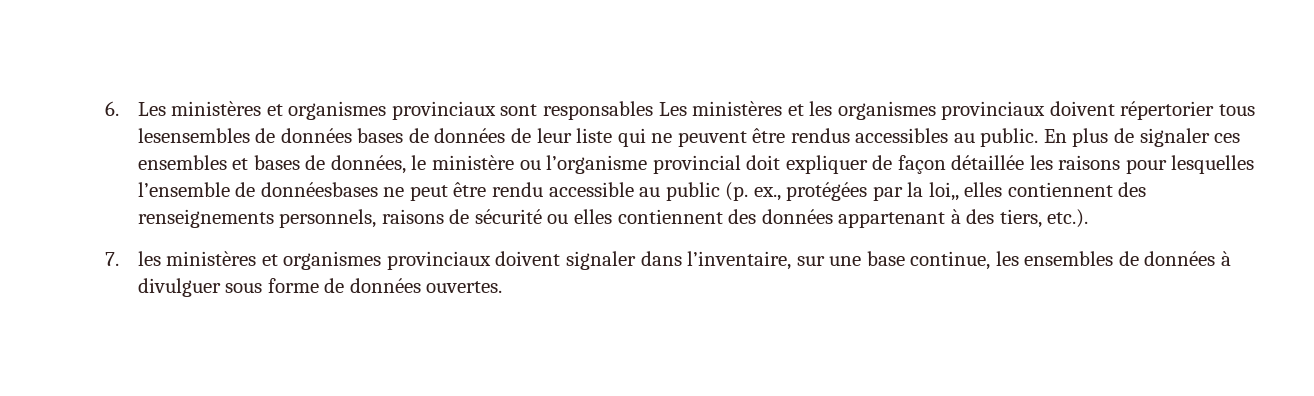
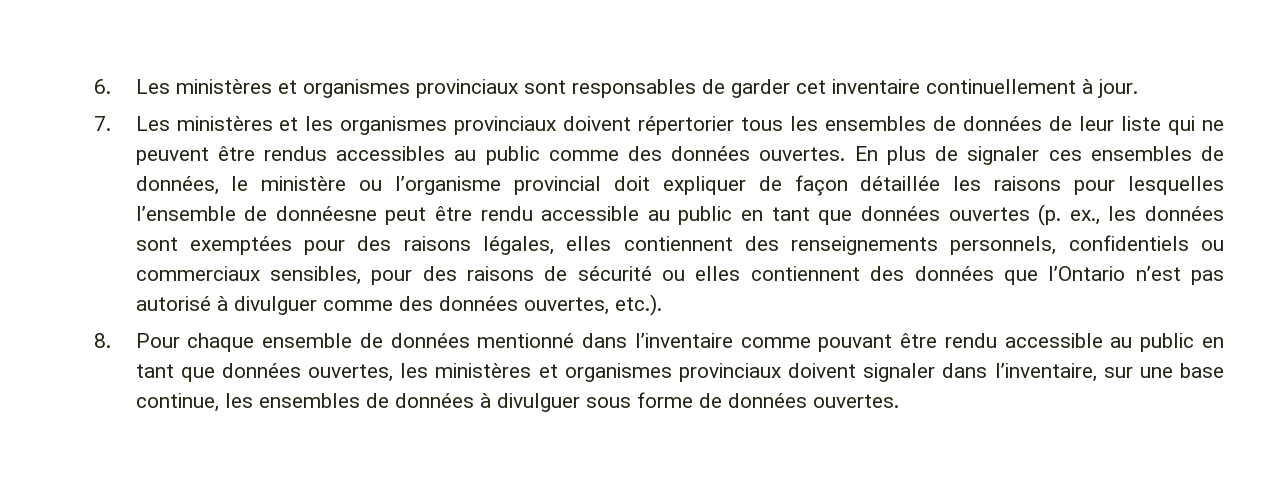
- 6. Les ministères et organismes provinciaux sont responsables Les ministères et les organismes provinciaux doivent répertorier tous lesensembles de données bases de données de leur liste qui ne peuvent être rendus accessibles au public.
+ 6. Les ministères et organismes provinciaux sont responsables de garder cet inventaire continuellement à jour.
+ 7. Les ministères et les organismes provinciaux doivent répertorier tous les ensembles de données de leur liste qui ne peuvent être rendus accessibles au public comme des données ouvertes.
- En plus de signaler ces ensembles et bases de données, le ministère ou l’organisme provincial doit expliquer de façon détaillée les raisons pour lesquelles l’ensemble de donnéesbases ne peut être rendu accessible au public (p. ex., protégées par la loi,, elles contiennent des renseignements personnels, raisons de sécurité ou elles contiennent des données appartenant à des tiers, etc.).
- 7. les ministères et organismes provinciaux doivent signaler dans l’inventaire, sur une base continue, les ensembles de données à divulguer sous forme de données ouvertes.
+ En plus de signaler ces ensembles de données, le ministère ou l’organisme provincial doit expliquer de façon détaillée les raisons pour lesquelles l’ensemble de donnéesne peut être rendu accessible au public en tant que données ouvertes (p. ex., les données sont exemptées pour des raisons légales, elles contiennent des renseignements personnels, confidentiels ou commerciaux sensibles, pour des raisons de sécurité ou elles contiennent des données que l’Ontario n’est pas autorisé à divulguer comme des données ouvertes, etc.).
+ 8. Pour chaque ensemble de données mentionné dans l’inventaire comme pouvant être rendu accessible au public en tant que données ouvertes, les ministères et organismes provinciaux doivent signaler dans l’inventaire, sur une base continue, les ensembles de données à divulguer sous forme de données ouvertes.

